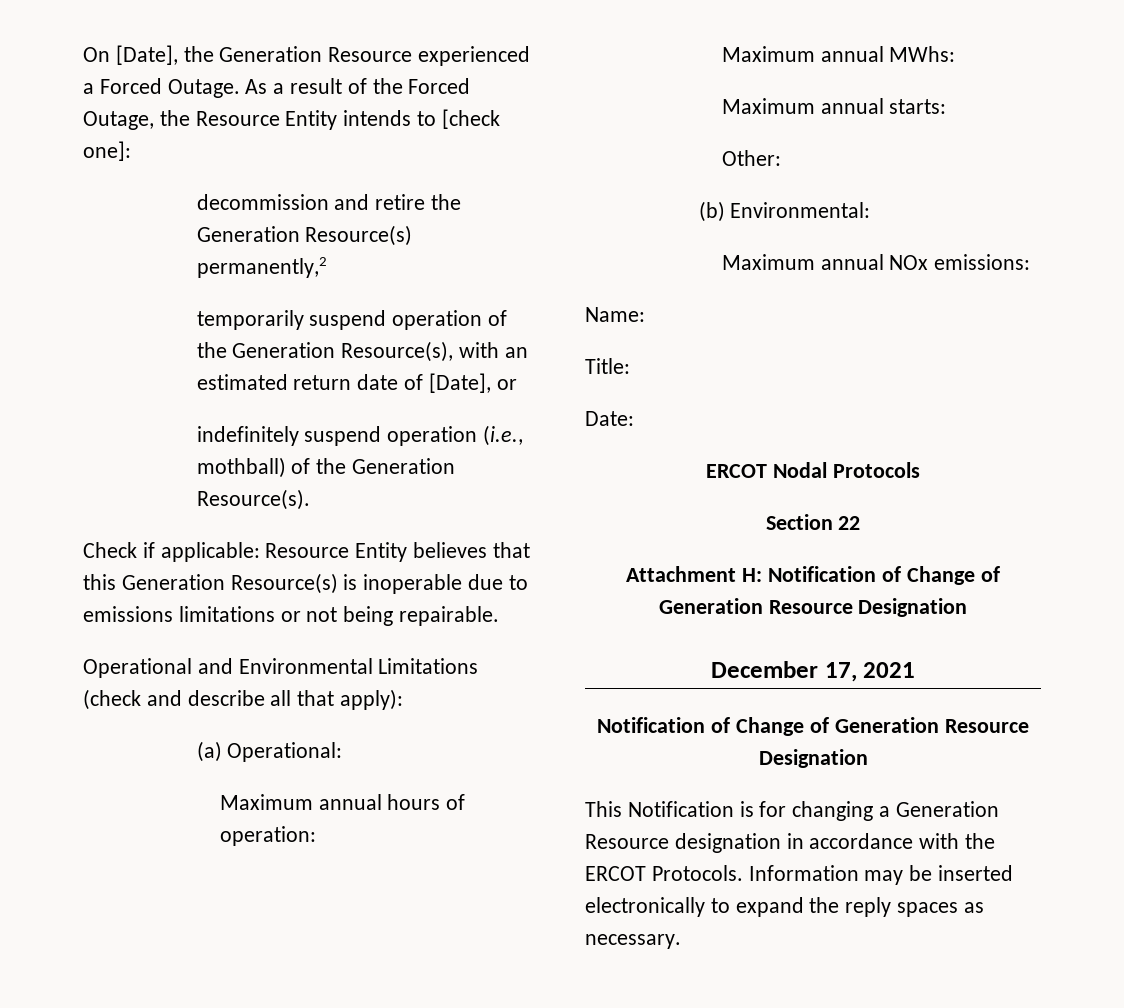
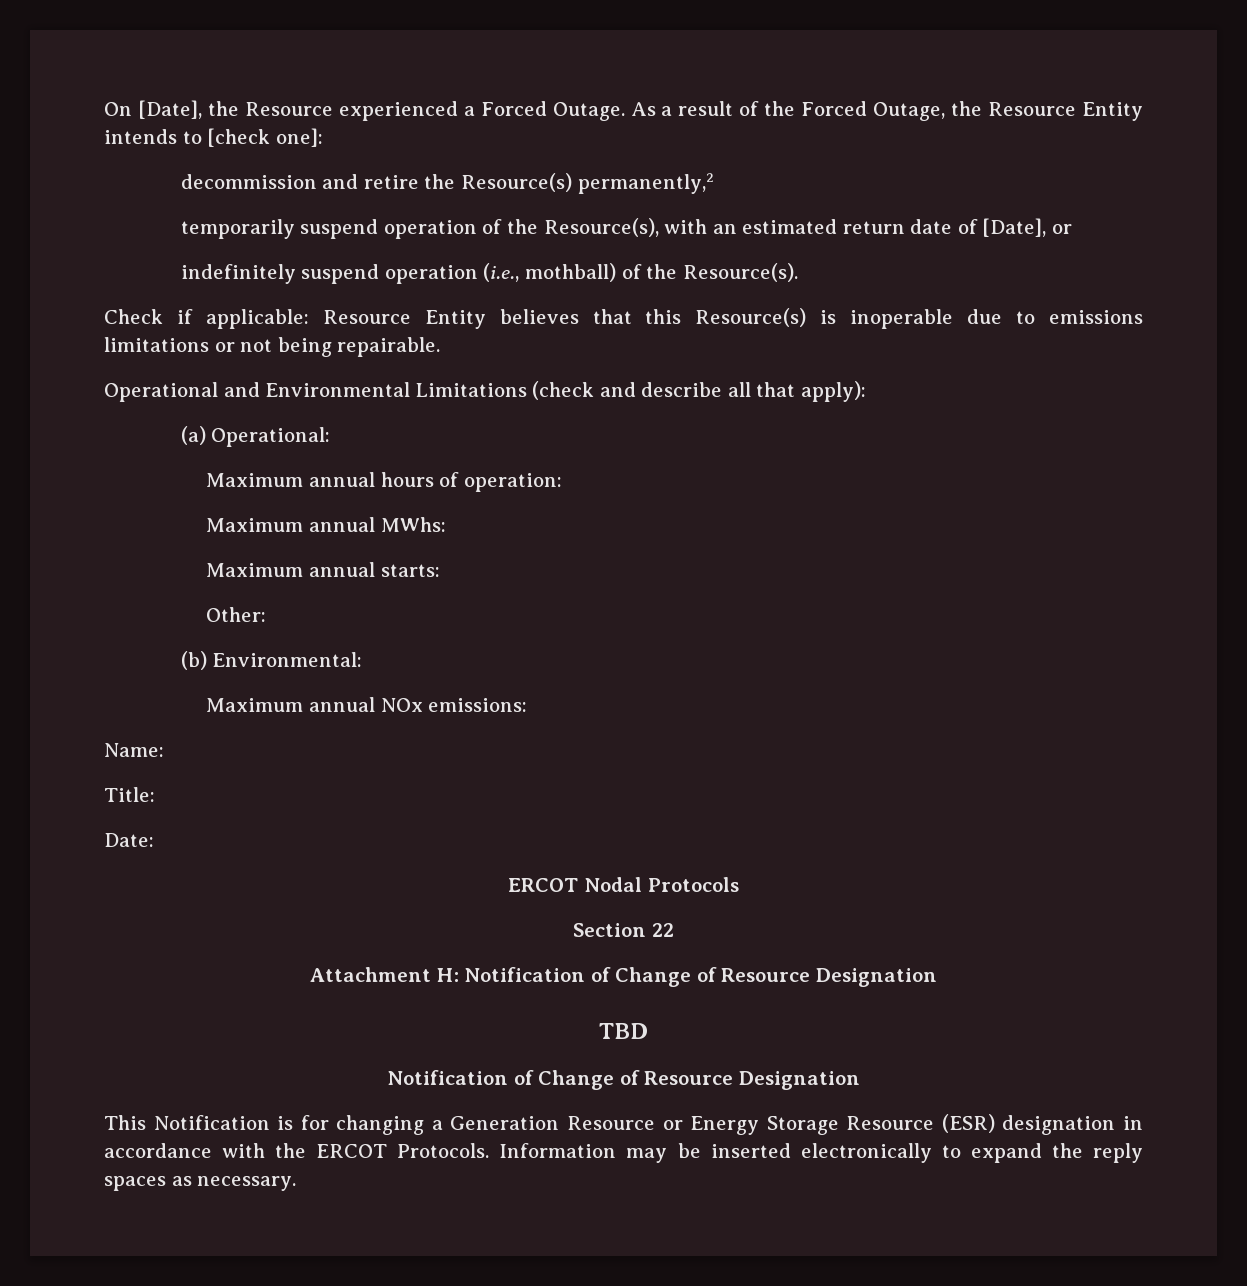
- On [Date], the Generation Resource experienced a Forced Outage.
+ On [Date], the Resource experienced a Forced Outage.
- decommission and retire the Generation Resource(s) permanently,2
+ decommission and retire the Resource(s) permanently,2
- temporarily suspend operation of the Generation Resource(s), with an estimated return date of [Date], or
+ temporarily suspend operation of the Resource(s), with an estimated return date of [Date], or
- indefinitely suspend operation (i.e., mothball) of the Generation Resource(s).
+ indefinitely suspend operation (i.e., mothball) of the Resource(s).
- Check if applicable: Resource Entity believes that this Generation Resource(s) is inoperable due to emissions limitations or not being repairable.
+ Check if applicable: Resource Entity believes that this Resource(s) is inoperable due to emissions limitations or not being repairable.
- Attachment H: Notification of Change of Generation Resource Designation
- December 17, 2021
- Notification of Change of Generation Resource Designation
+ Attachment H: Notification of Change of Resource Designation
+ TBD
+ Notification of Change of Resource Designation
- This Notification is for changing a Generation Resource designation in accordance with the ERCOT Protocols.
+ This Notification is for changing a Generation Resource or Energy Storage Resource (ESR) designation in accordance with the ERCOT Protocols.

